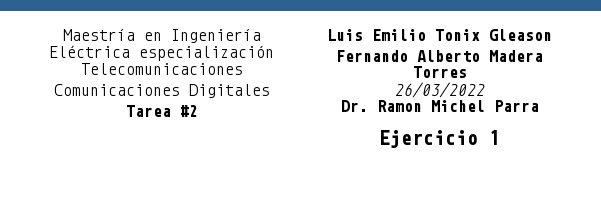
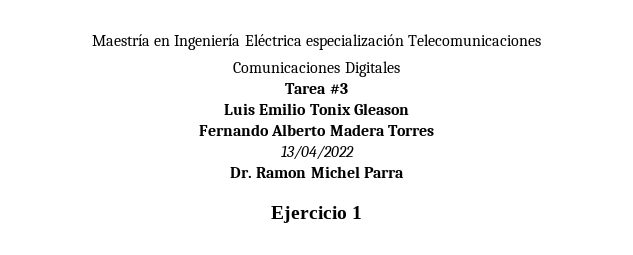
- Tarea #2
+ Tarea #3
- 26/03/2022
+ 13/04/2022

